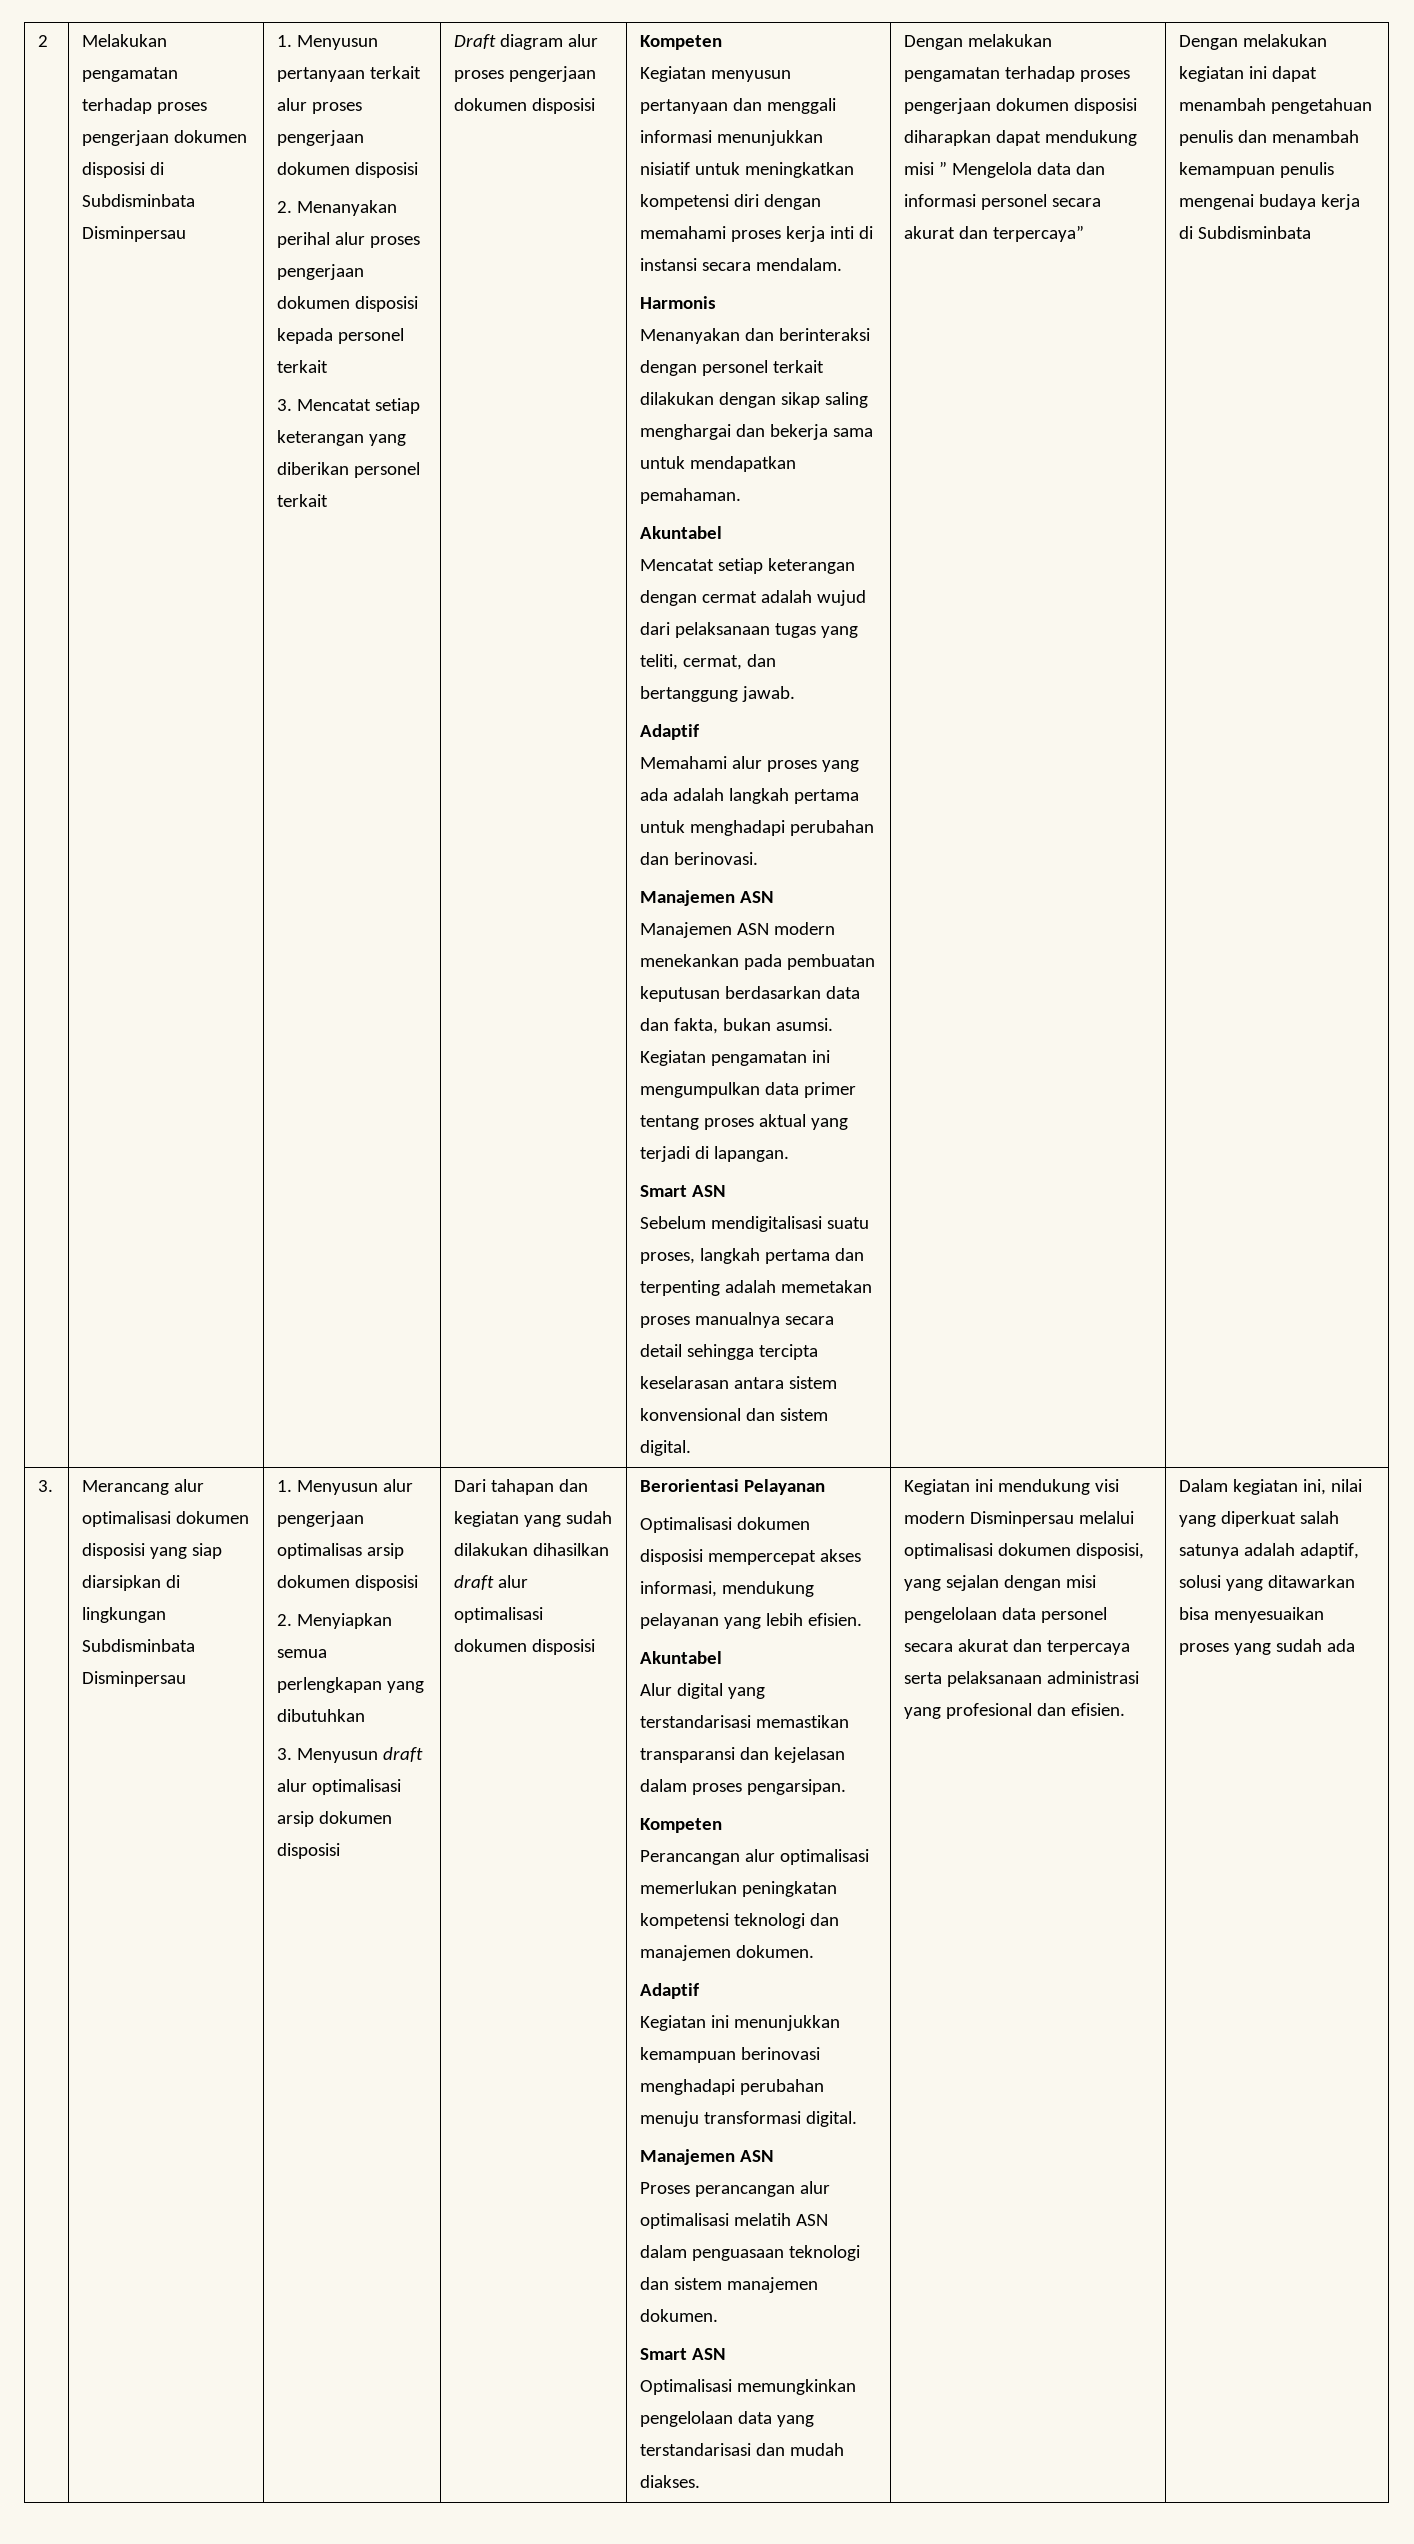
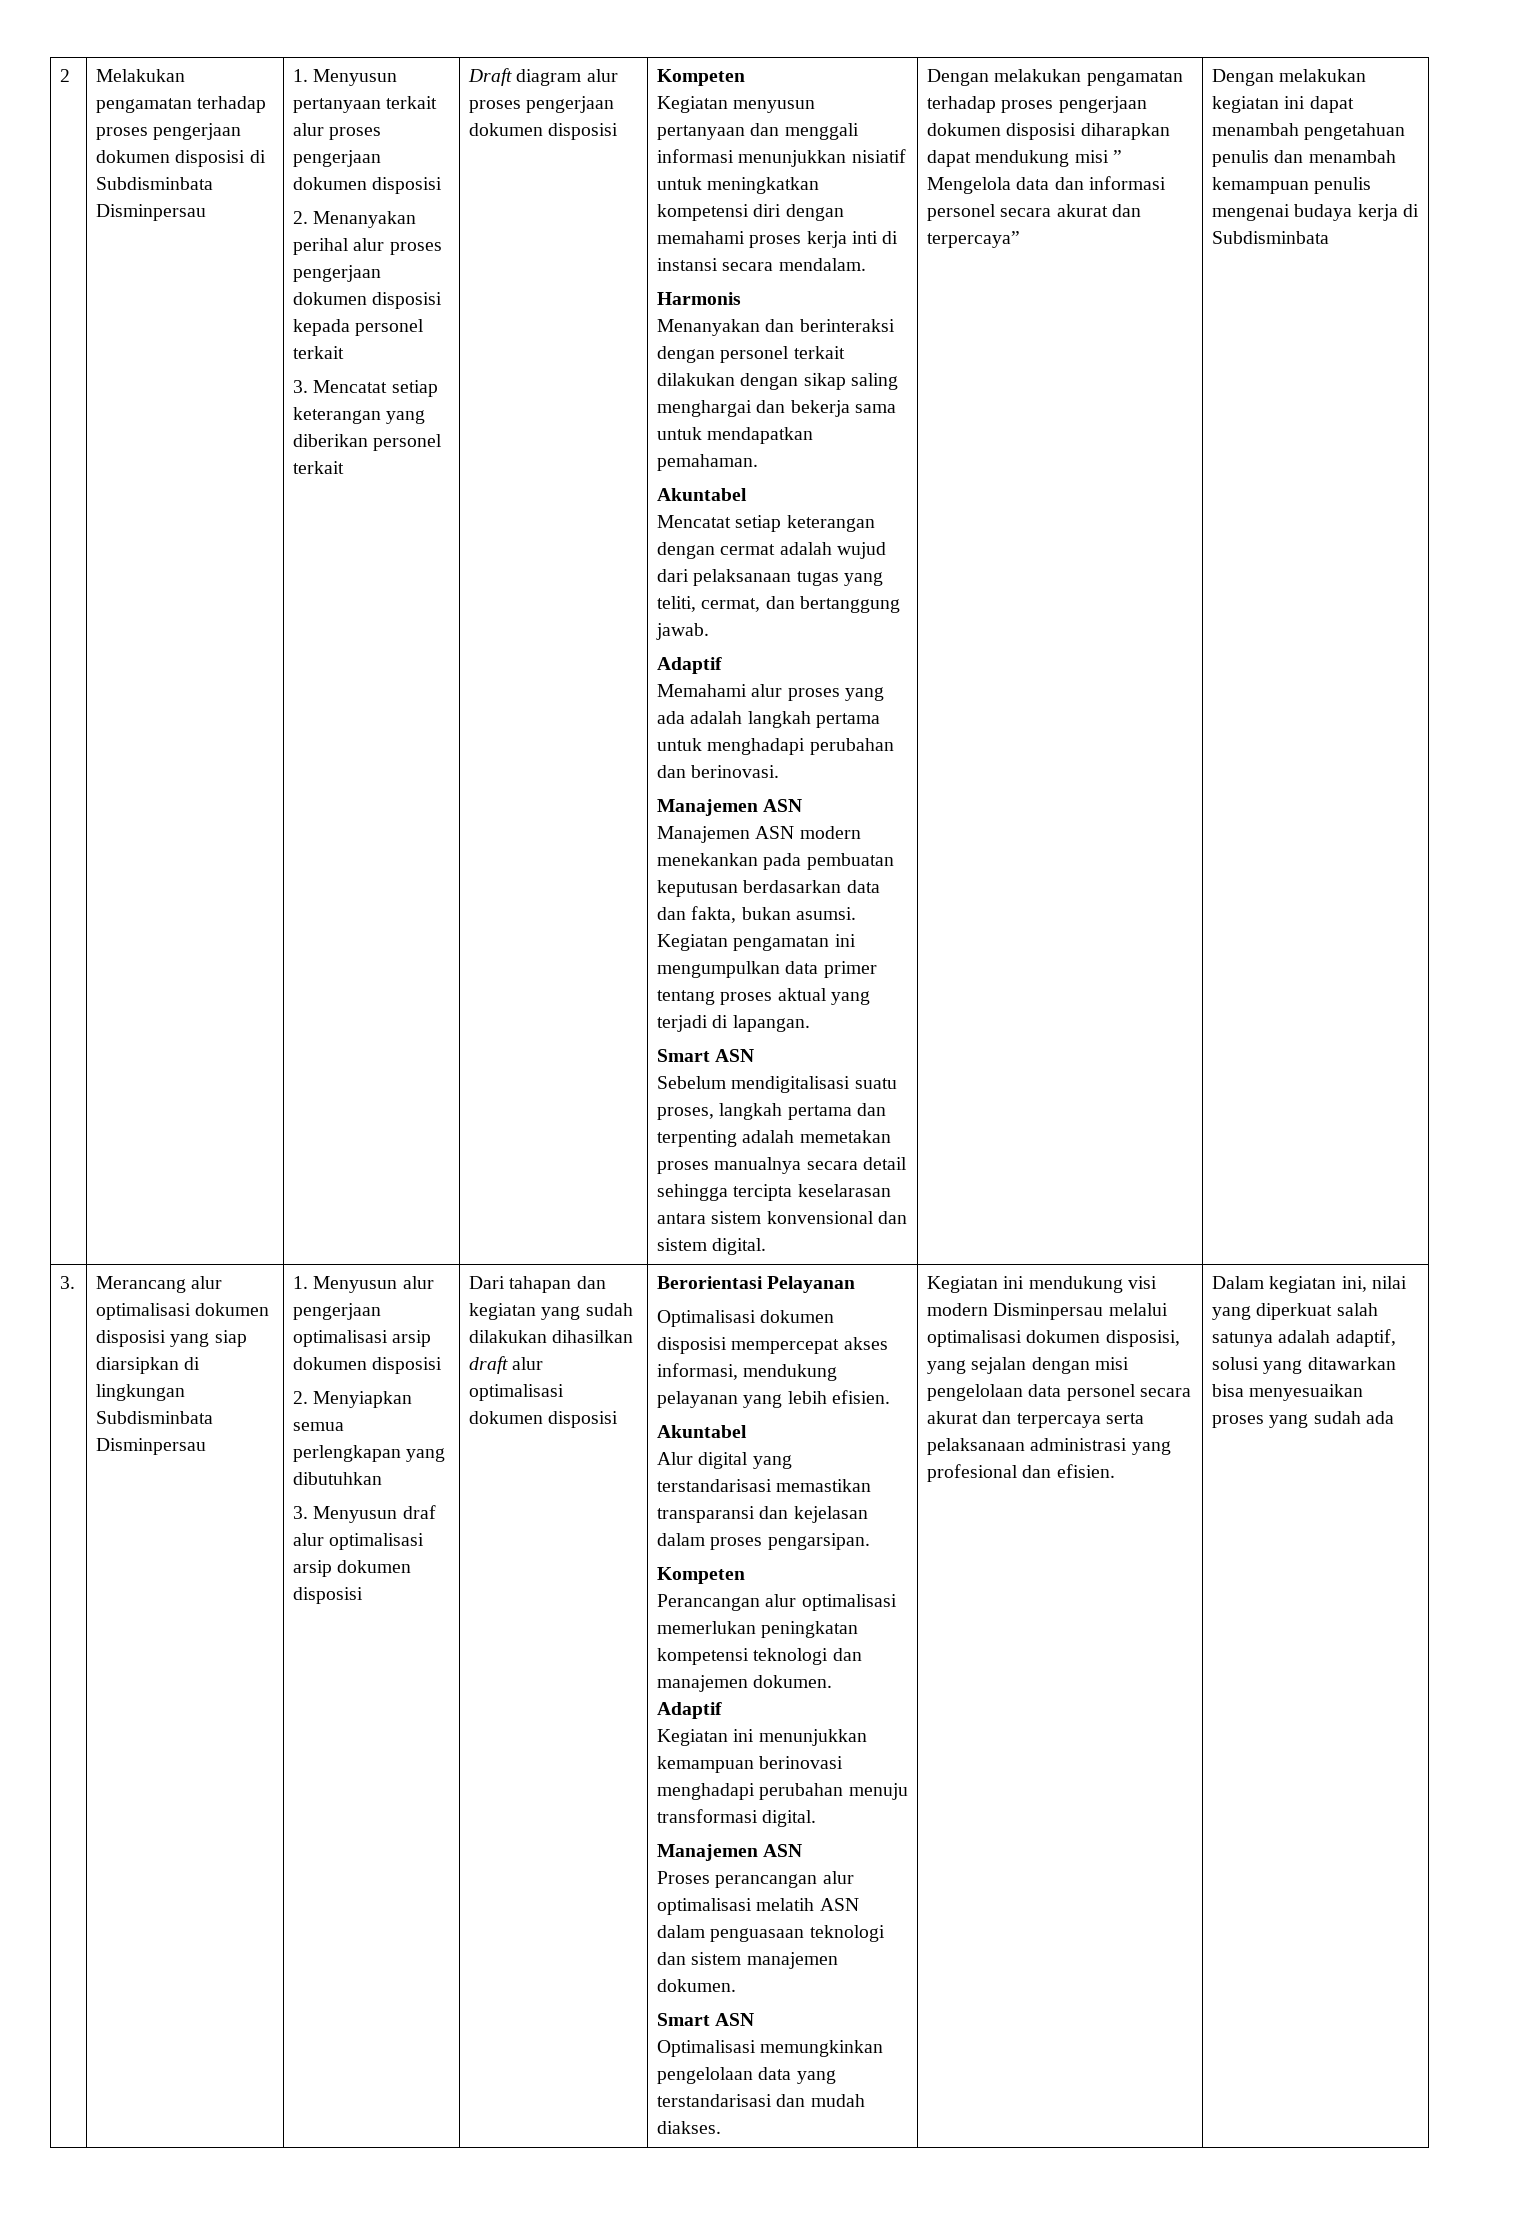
- 1. Menyusun alur pengerjaan optimalisas arsip dokumen disposisi
+ 1. Menyusun alur pengerjaan optimalisasi arsip dokumen disposisi
- 3. Menyusun draft alur optimalisasi arsip dokumen disposisi
+ 3. Menyusun draf alur optimalisasi arsip dokumen disposisi

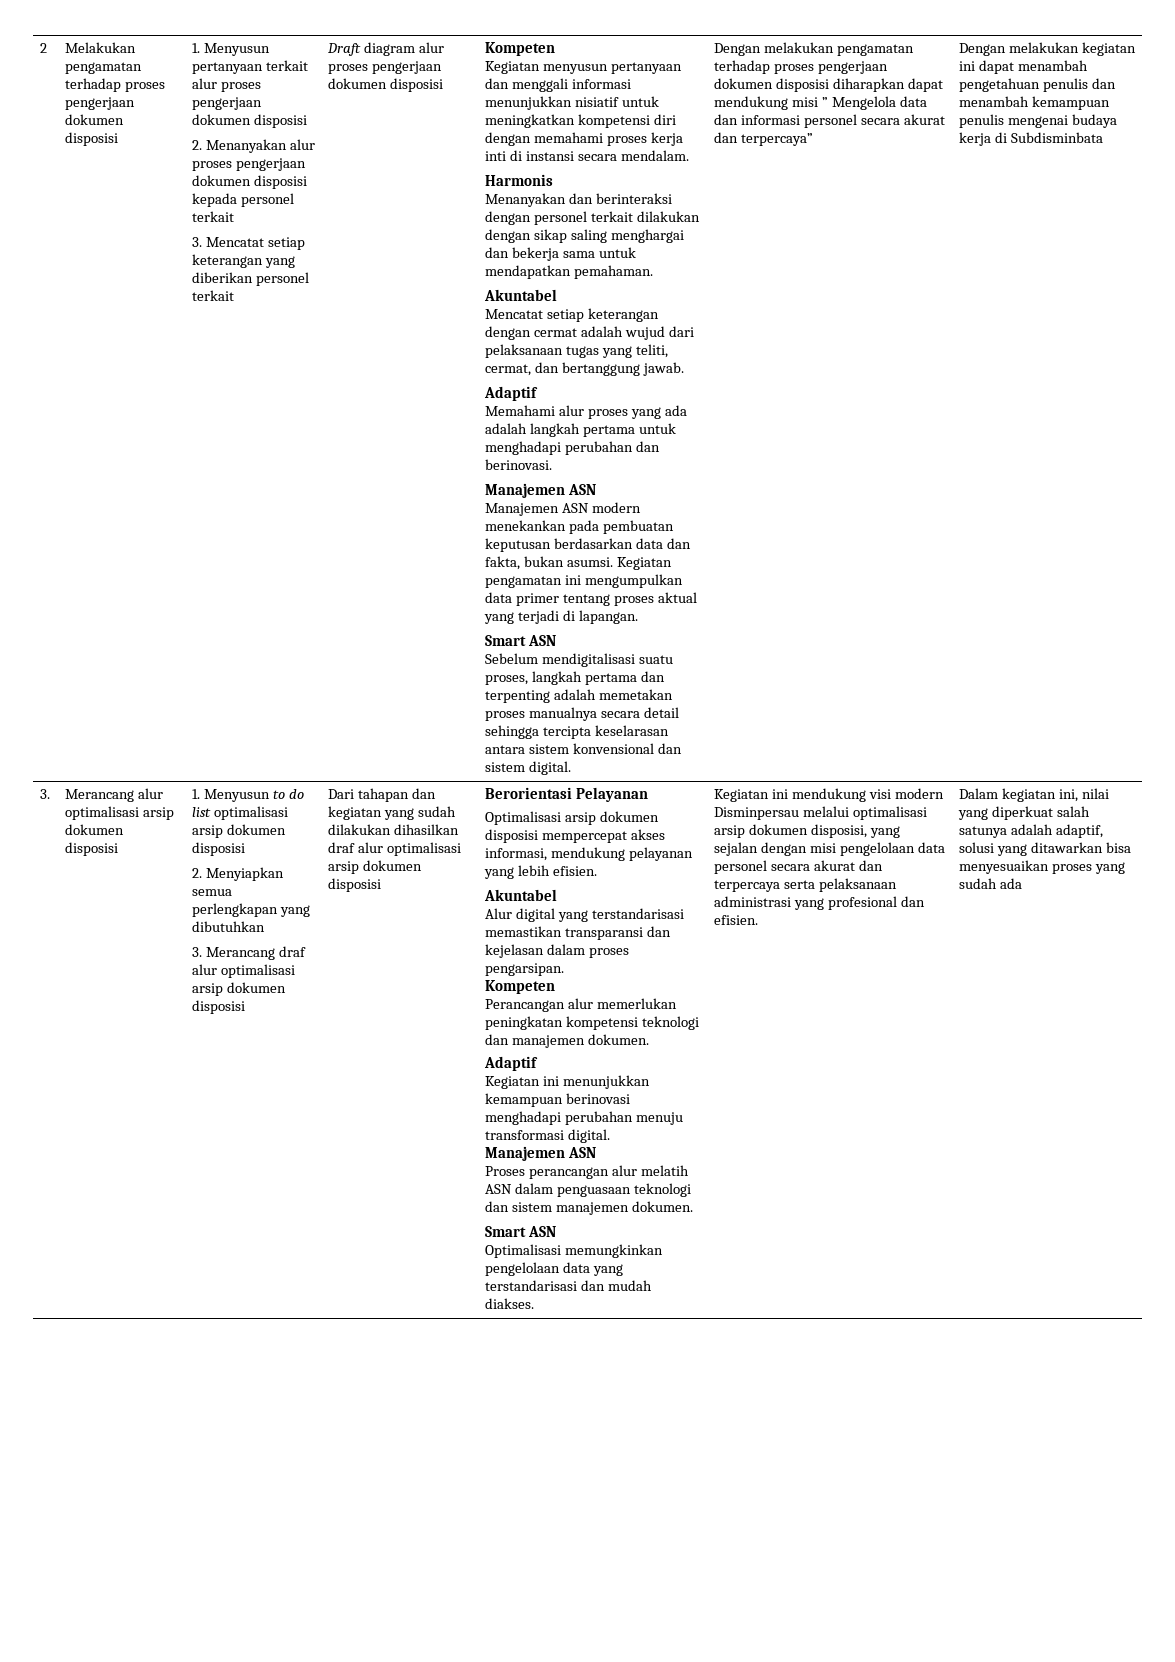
- Melakukan pengamatan terhadap proses pengerjaan dokumen disposisi di Subdisminbata Disminpersau
+ Melakukan pengamatan terhadap proses pengerjaan dokumen disposisi
- 2. Menanyakan perihal alur proses pengerjaan dokumen disposisi kepada personel terkait
+ 2. Menanyakan alur proses pengerjaan dokumen disposisi kepada personel terkait
- Merancang alur optimalisasi dokumen disposisi yang siap diarsipkan di lingkungan Subdisminbata Disminpersau | 1. Menyusun alur pengerjaan optimalisasi arsip dokumen disposisi
+ Merancang alur optimalisasi arsip dokumen disposisi | 1. Menyusun to do list optimalisasi arsip dokumen disposisi
- 3. Menyusun draf alur optimalisasi arsip dokumen disposisi
+ 3. Merancang draf alur optimalisasi arsip dokumen disposisi
- Dari tahapan dan kegiatan yang sudah dilakukan dihasilkan draft alur optimalisasi dokumen disposisi
+ Dari tahapan dan kegiatan yang sudah dilakukan dihasilkan draf alur optimalisasi arsip dokumen disposisi
- Optimalisasi dokumen disposisi mempercepat akses informasi, mendukung pelayanan yang lebih efisien.
+ Optimalisasi arsip dokumen disposisi mempercepat akses informasi, mendukung pelayanan yang lebih efisien.
- Perancangan alur optimalisasi memerlukan peningkatan kompetensi teknologi dan manajemen dokumen.
+ Perancangan alur memerlukan peningkatan kompetensi teknologi dan manajemen dokumen.
- Proses perancangan alur optimalisasi melatih ASN dalam penguasaan teknologi dan sistem manajemen dokumen.
+ Proses perancangan alur melatih ASN dalam penguasaan teknologi dan sistem manajemen dokumen.
- Kegiatan ini mendukung visi modern Disminpersau melalui optimalisasi dokumen disposisi, yang sejalan dengan misi pengelolaan data personel secara akurat dan terpercaya serta pelaksanaan administrasi yang profesional dan efisien.
+ Kegiatan ini mendukung visi modern Disminpersau melalui optimalisasi arsip dokumen disposisi, yang sejalan dengan misi pengelolaan data personel secara akurat dan terpercaya serta pelaksanaan administrasi yang profesional dan efisien.

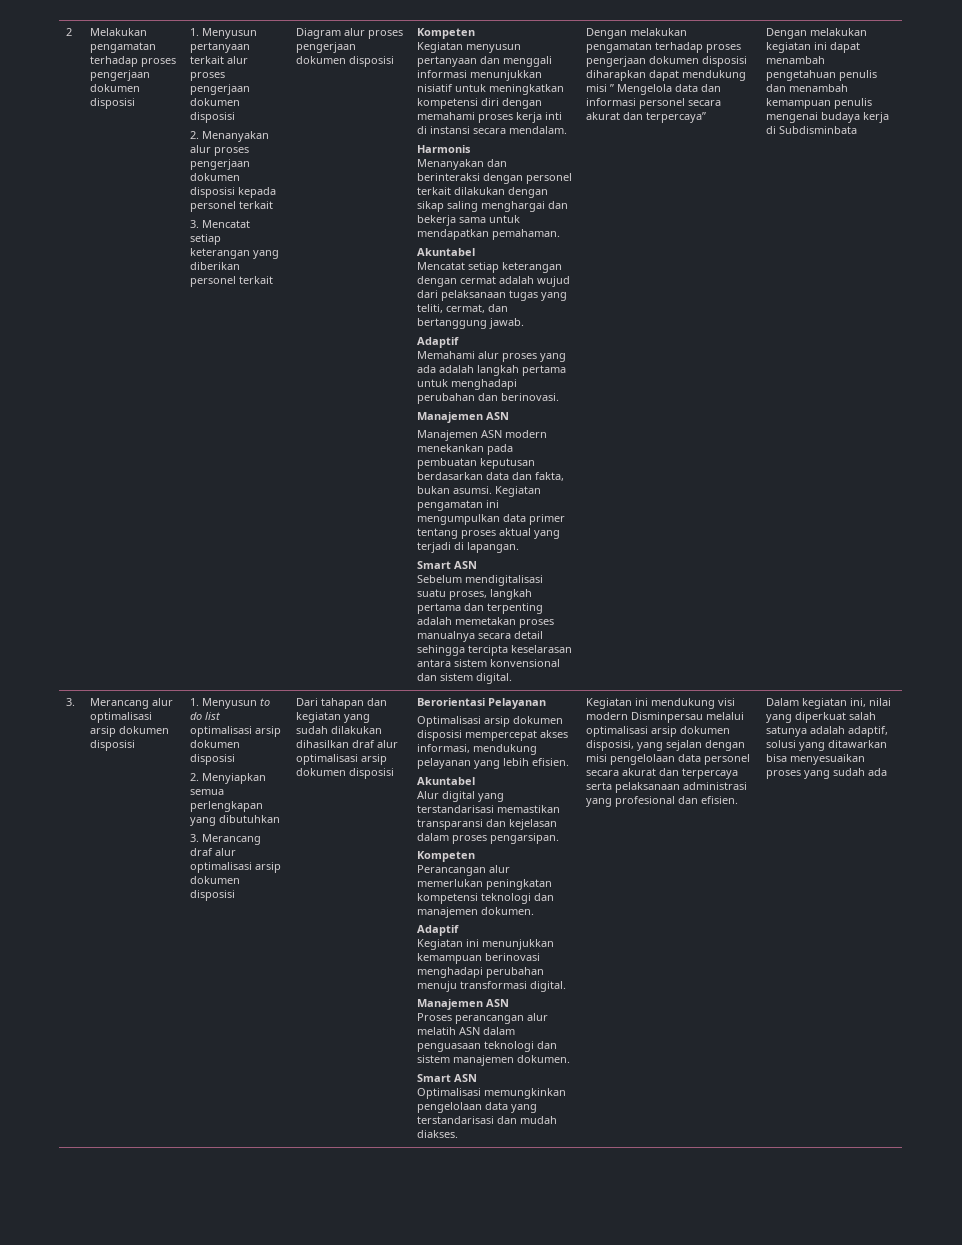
- Draft diagram alur proses pengerjaan dokumen disposisi
+ Diagram alur proses pengerjaan dokumen disposisi

